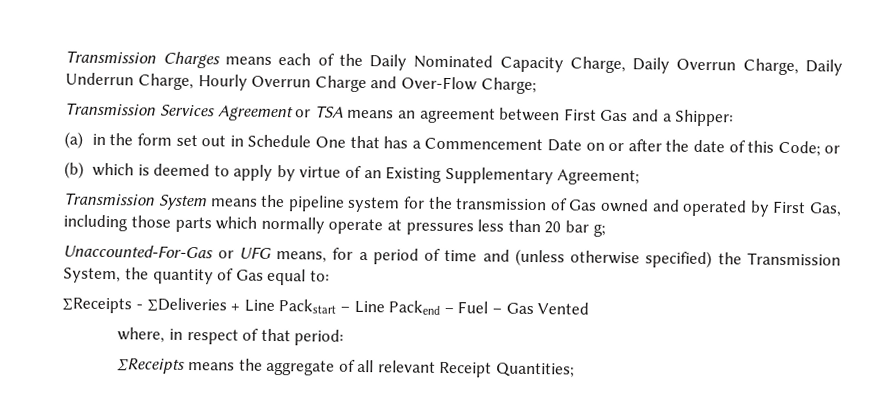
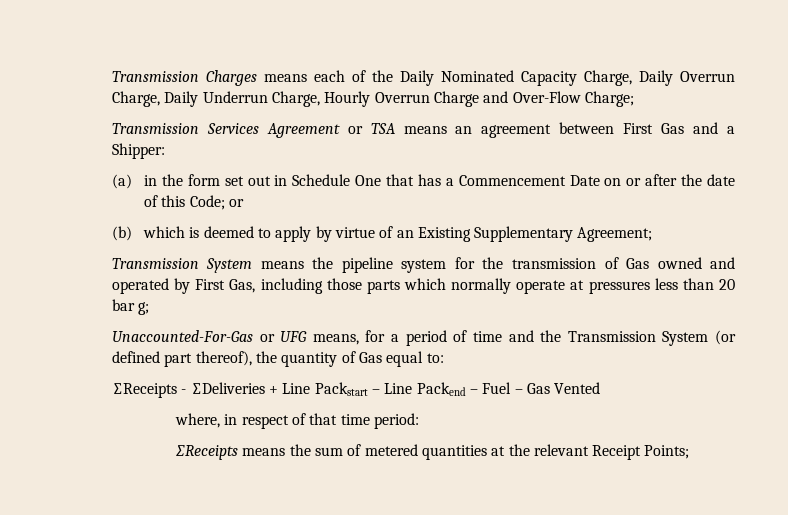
- Unaccounted-For-Gas or UFG means, for a period of time and (unless otherwise specified) the Transmission System, the quantity of Gas equal to:
+ Unaccounted-For-Gas or UFG means, for a period of time and the Transmission System (or defined part thereof), the quantity of Gas equal to:
- where, in respect of that period:
+ where, in respect of that time period:
- ∑Receipts means the aggregate of all relevant Receipt Quantities;
+ ∑Receipts means the sum of metered quantities at the relevant Receipt Points;

